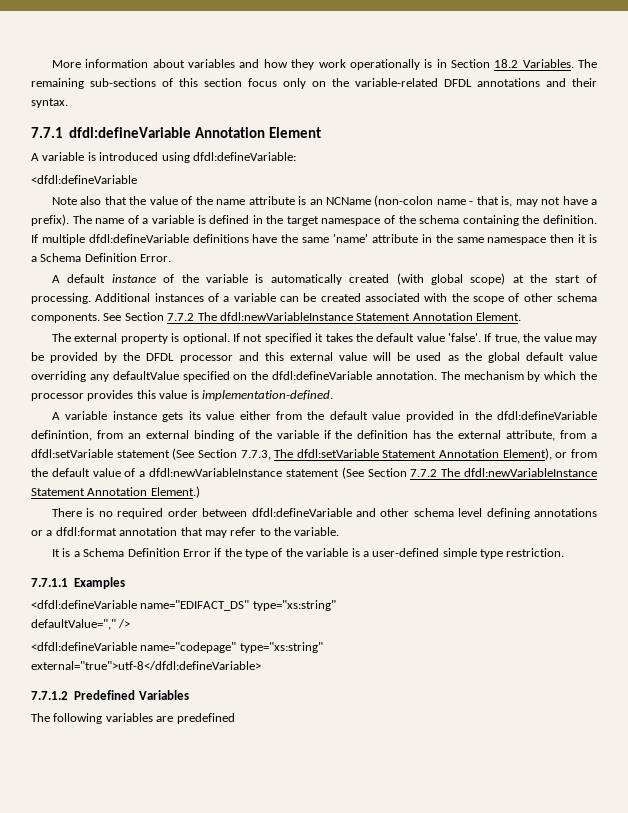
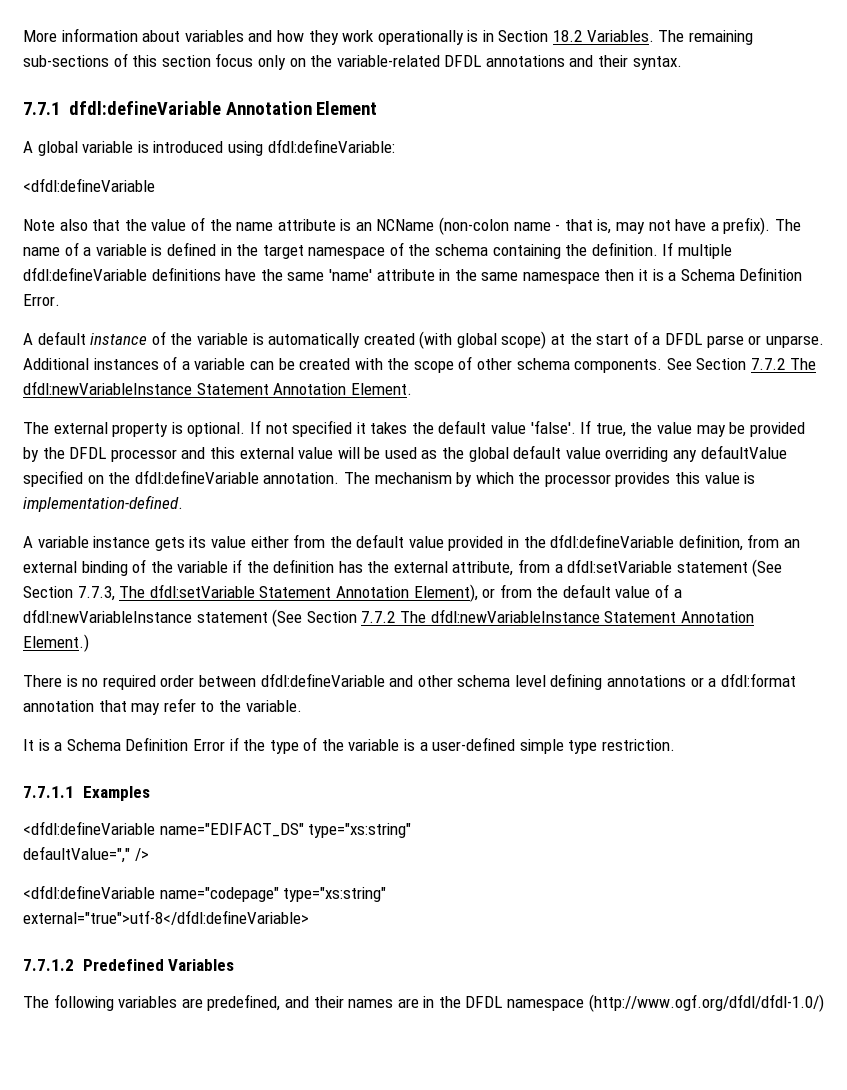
- A variable is introduced using dfdl:defineVariable:
+ A global variable is introduced using dfdl:defineVariable:
- A default instance of the variable is automatically created (with global scope) at the start of processing.
+ A default instance of the variable is automatically created (with global scope) at the start of a DFDL parse or unparse.
- Additional instances of a variable can be created associated with the scope of other schema components.
+ Additional instances of a variable can be created with the scope of other schema components.
- A variable instance gets its value either from the default value provided in the dfdl:defineVariable definintion, from an external binding of the variable if the definition has the external attribute, from a dfdl:setVariable statement (See Section 7.7.3, The dfdl:setVariable Statement Annotation Element), or from the default value of a dfdl:newVariableInstance statement (See Section 7.7.2 The dfdl:newVariableInstance Statement Annotation Element.)
+ A variable instance gets its value either from the default value provided in the dfdl:defineVariable definition, from an external binding of the variable if the definition has the external attribute, from a dfdl:setVariable statement (See Section 7.7.3, The dfdl:setVariable Statement Annotation Element), or from the default value of a dfdl:newVariableInstance statement (See Section 7.7.2 The dfdl:newVariableInstance Statement Annotation Element.)
- The following variables are predefined
+ The following variables are predefined, and their names are in the DFDL namespace (http://www.ogf.org/dfdl/dfdl-1.0/)

